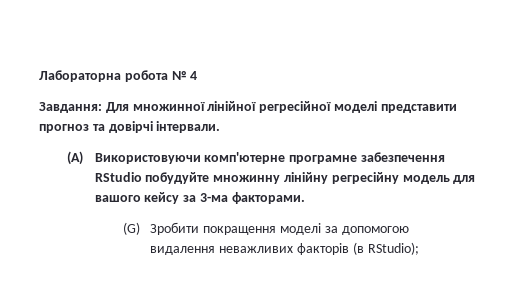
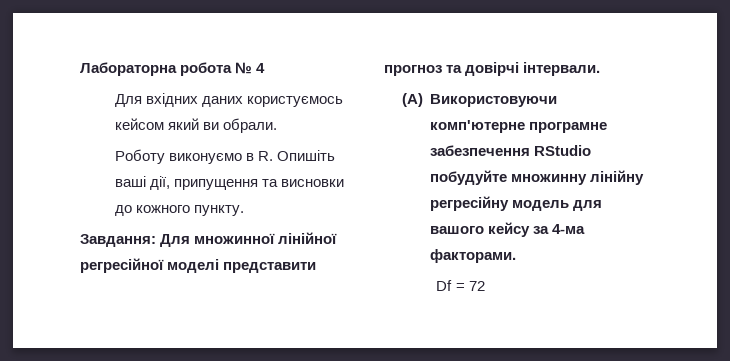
+ Для вхідних даних користуємось кейсом який ви обрали.
+ Роботу виконуємо в R. Опишіть ваші дії, припущення та висновки до кожного пункту.
- (A) Використовуючи комп'ютерне програмне забезпечення RStudio побудуйте множинну лінійну регресійну модель для вашого кейсу за 3-ма факторами.
+ (A) Використовуючи комп'ютерне програмне забезпечення RStudio побудуйте множинну лінійну регресійну модель для вашого кейсу за 4-ма факторами.
- (G) Зробити покращення моделі за допомогою видалення неважливих факторів (в RStudio);
+ Df = 72

